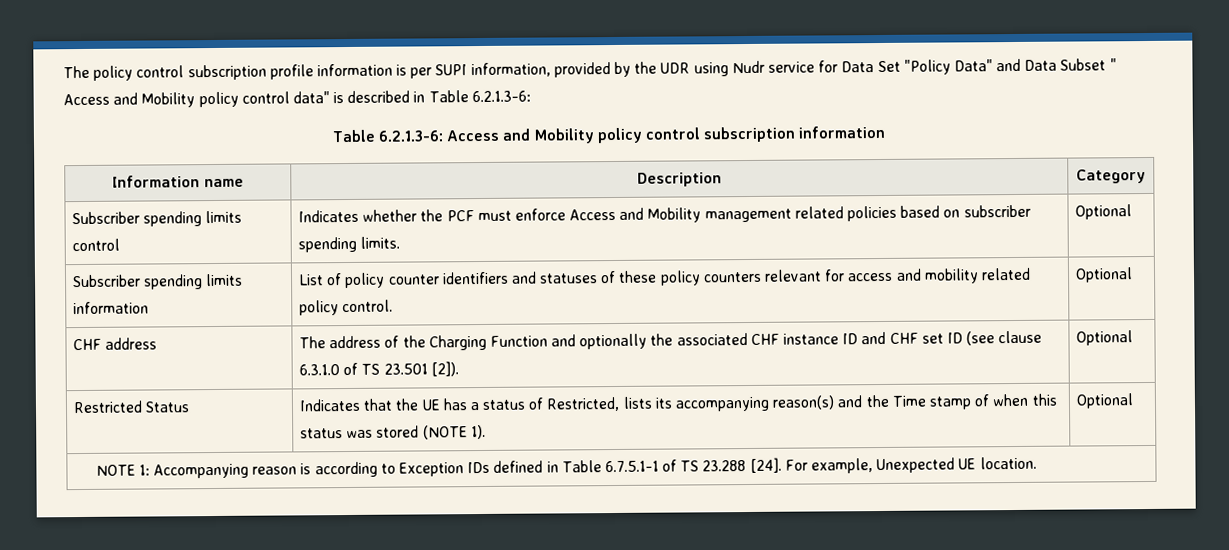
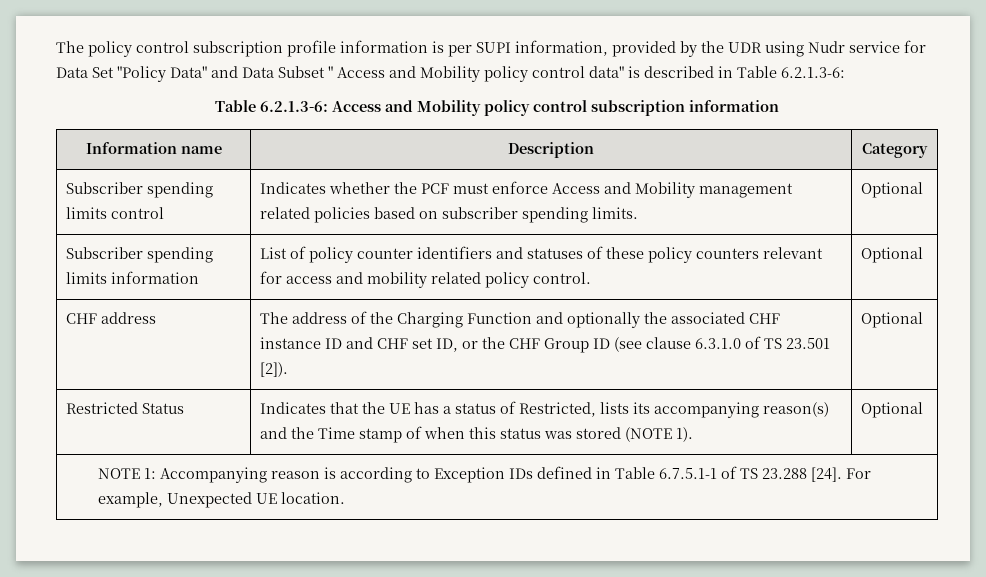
- CHF address | The address of the Charging Function and optionally the associated CHF instance ID and CHF set ID (see clause 6.3.1.0 of TS 23.501 [2]). | Optional
+ CHF address | The address of the Charging Function and optionally the associated CHF instance ID and CHF set ID, or the CHF Group ID (see clause 6.3.1.0 of TS 23.501 [2]). | Optional

